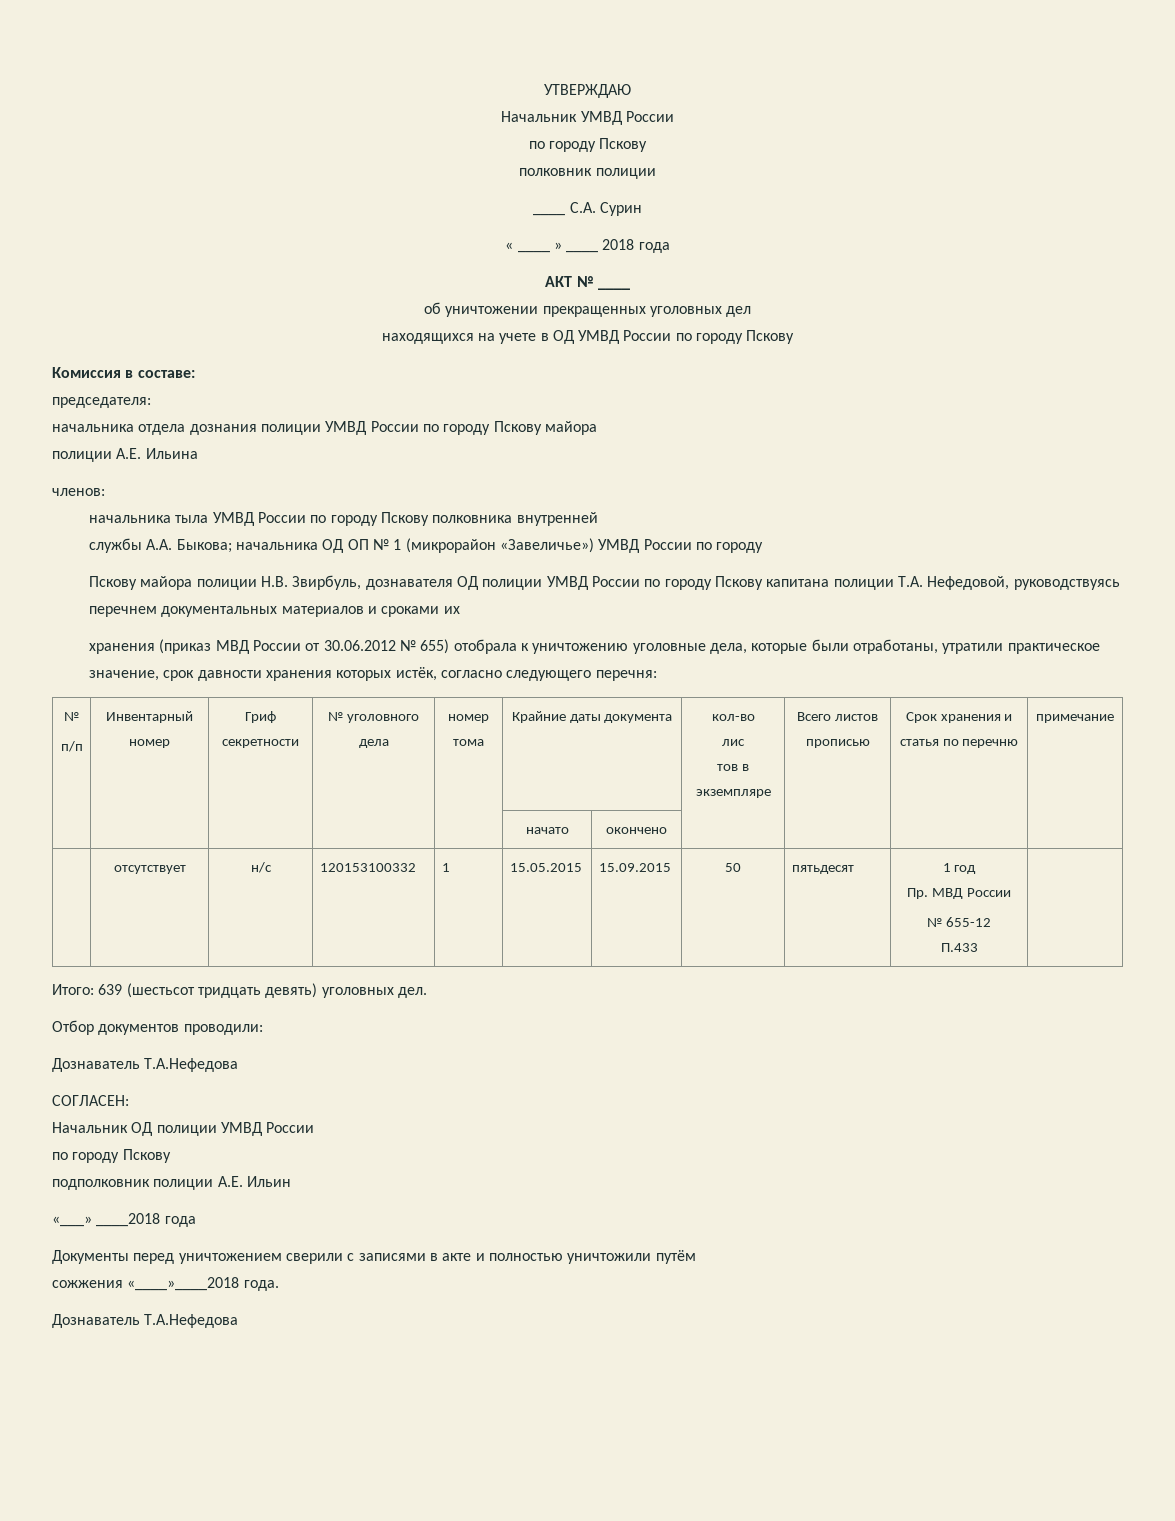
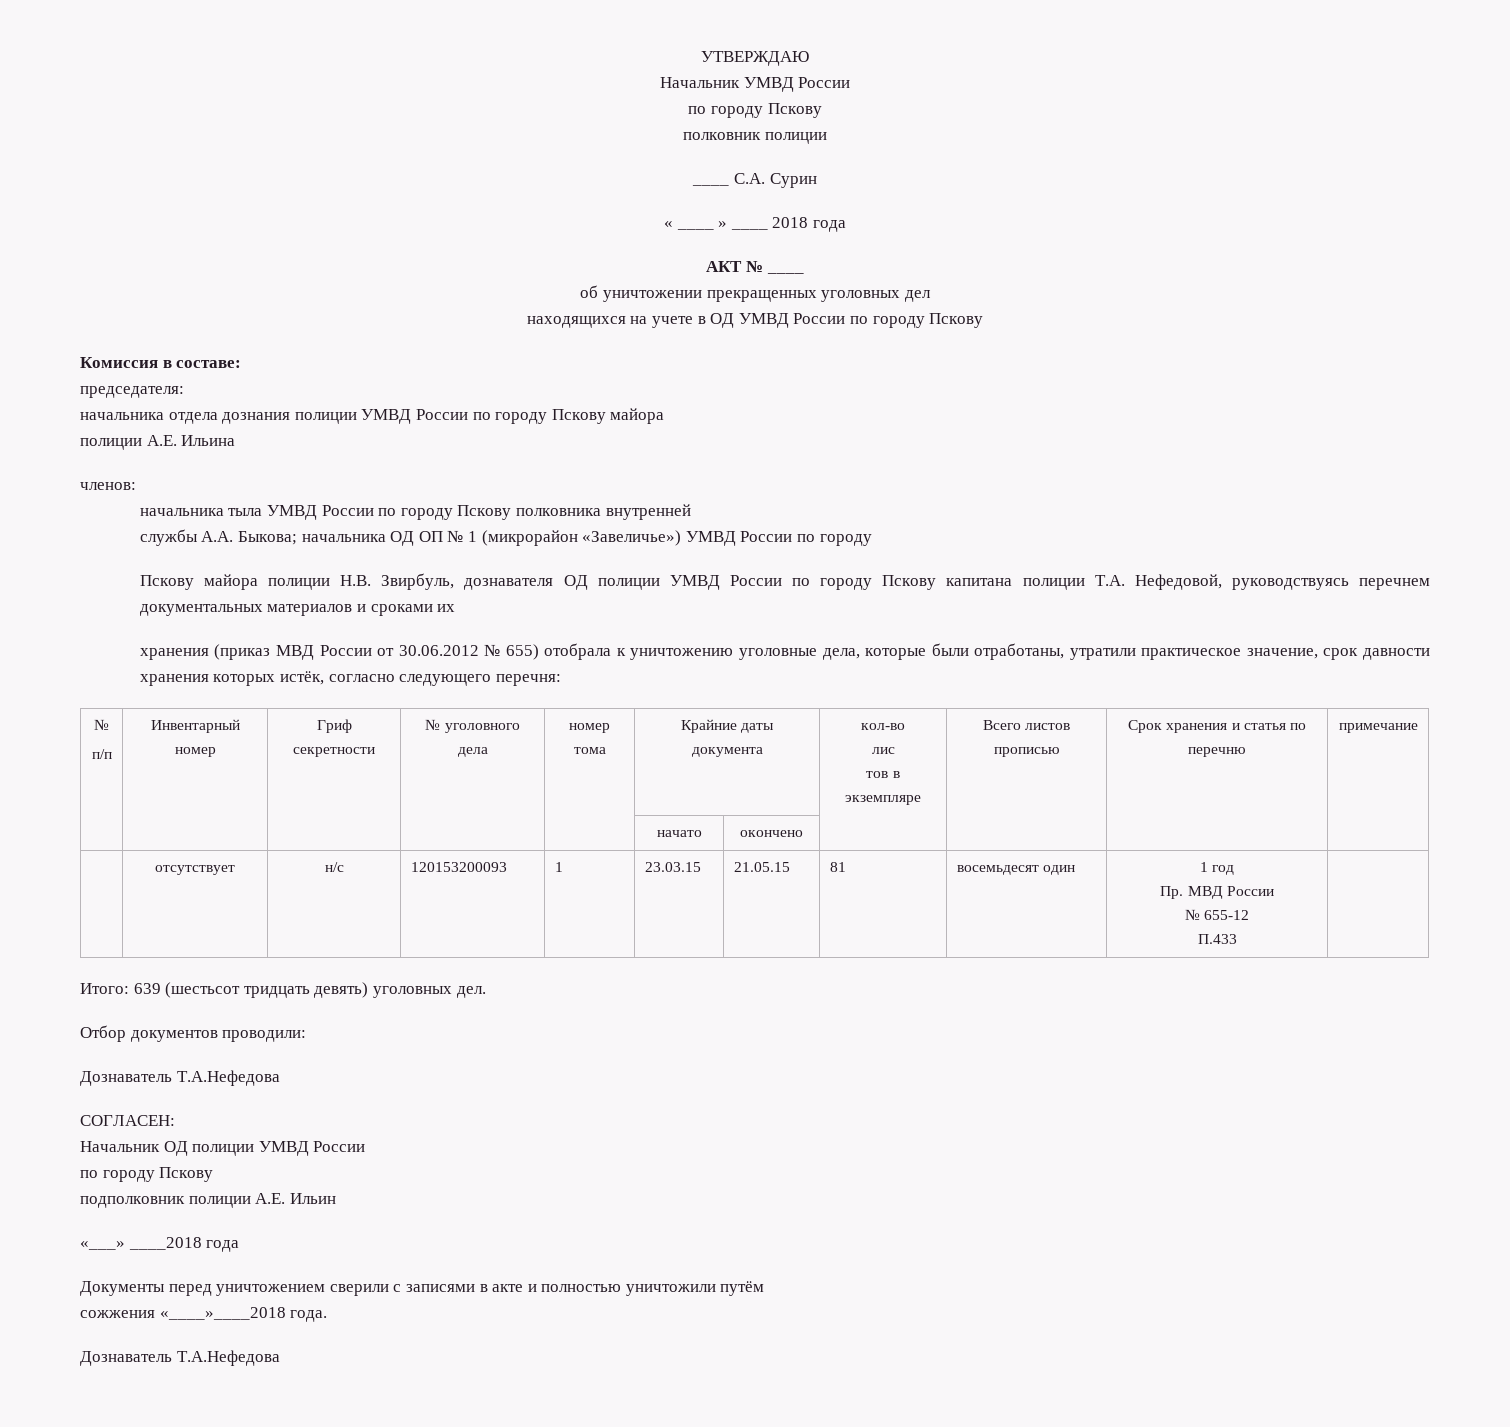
- | отсутствует | н/с | 120153100332 | 1 | 15.05.2015 | 15.09.2015 | 50 | пятьдесят | 1 год
+ | отсутствует | н/с | 120153200093 | 1 | 23.03.15 | 21.05.15 | 81 | восемьдесят один | 1 год

